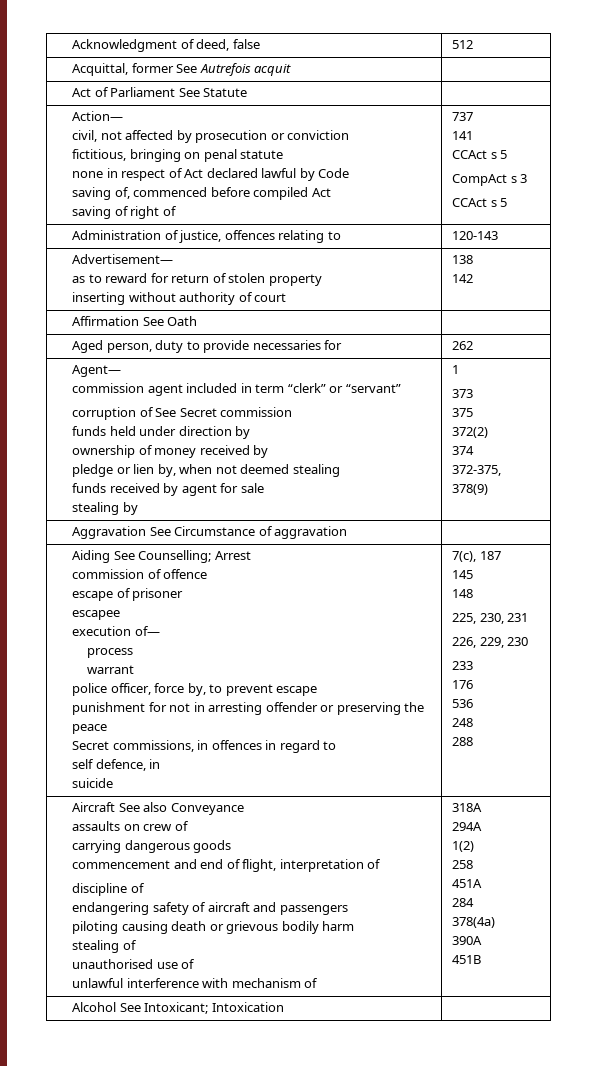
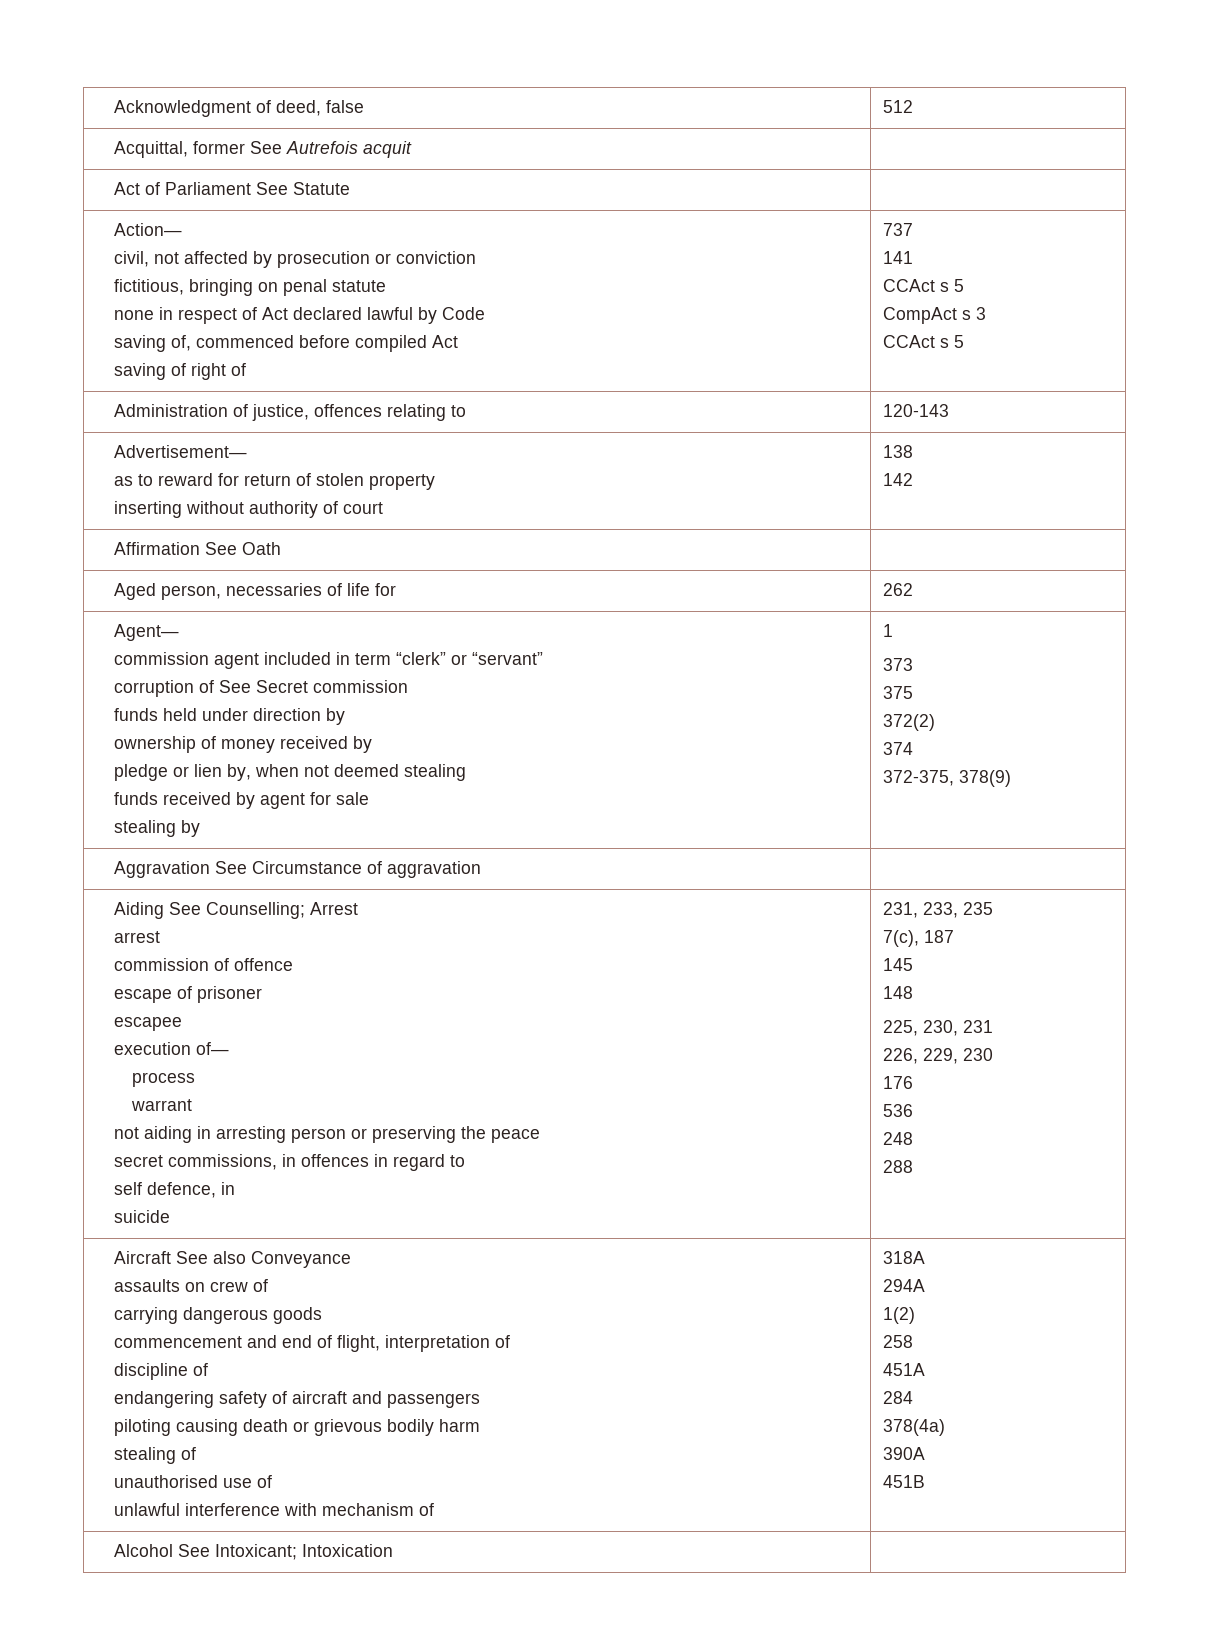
- Aged person, duty to provide necessaries for | 262
+ Aged person, necessaries of life for | 262
+ arrest
- police officer, force by, to prevent escape
- punishment for not in arresting offender or preserving the peace
+ not aiding in arresting person or preserving the peace
- Secret commissions, in offences in regard to
+ secret commissions, in offences in regard to
+ 231, 233, 235
- 233

